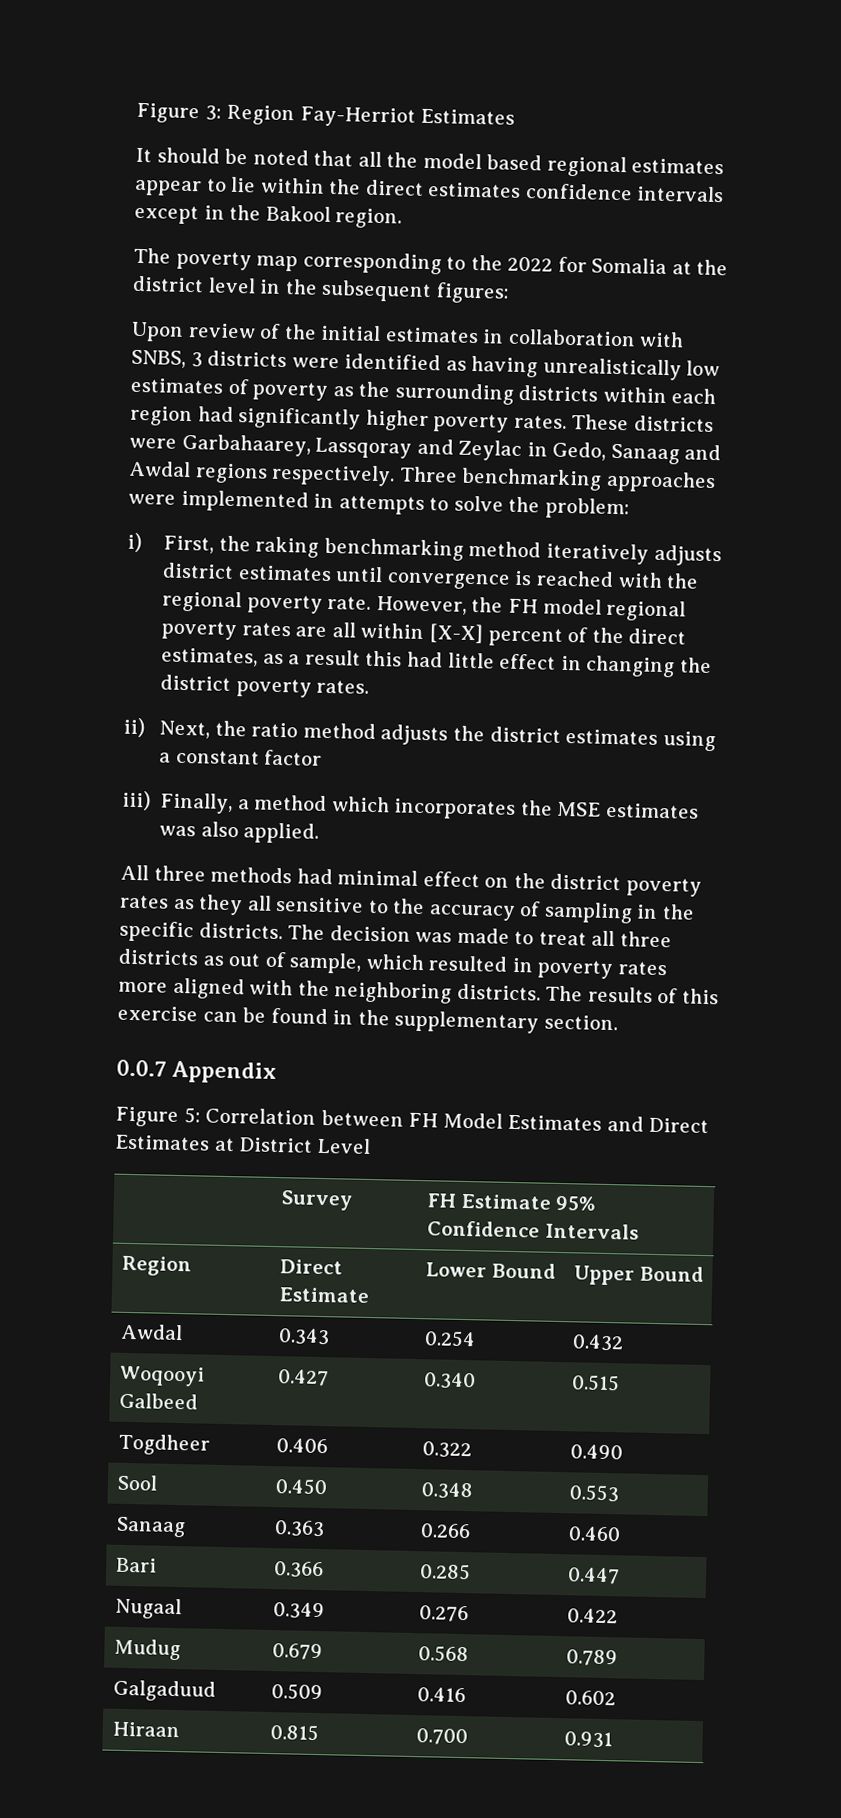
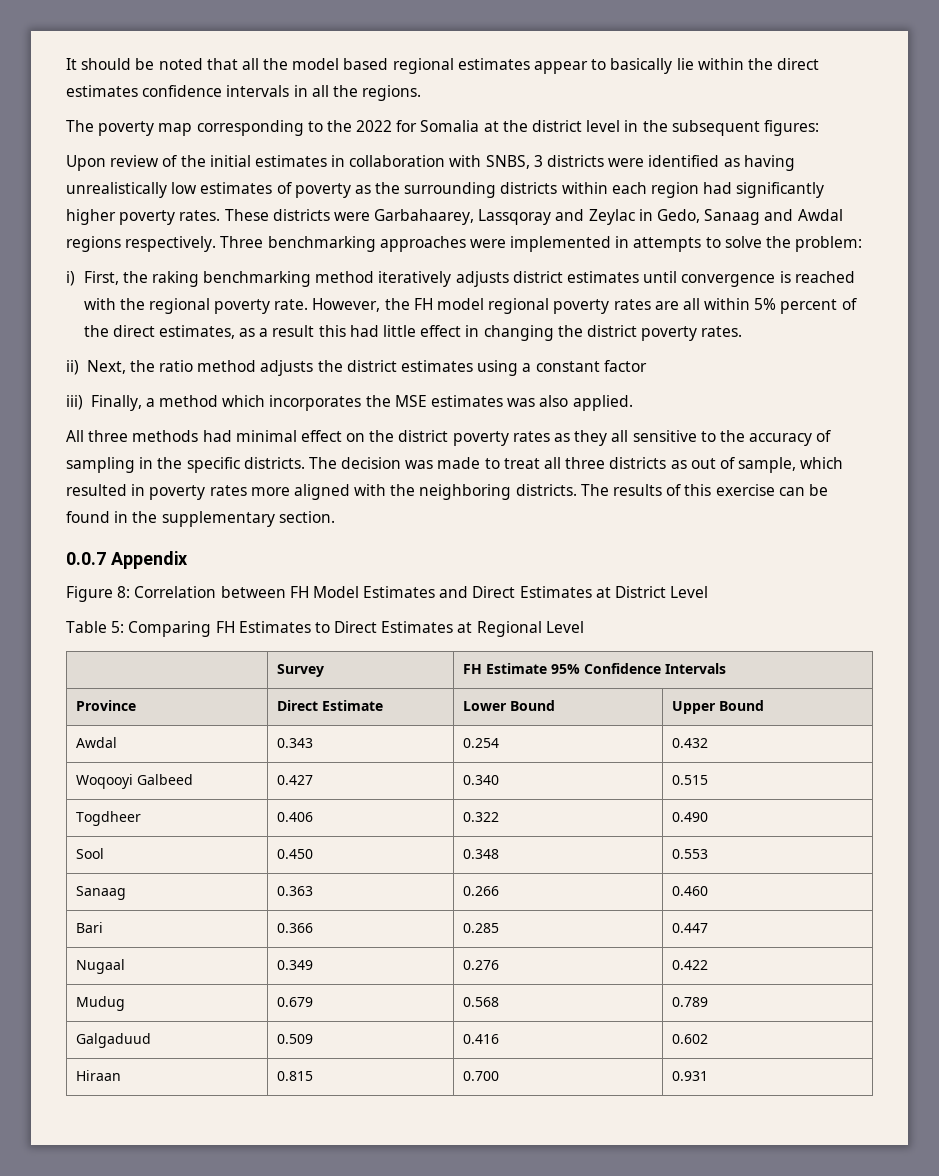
- Figure 3: Region Fay-Herriot Estimates
- It should be noted that all the model based regional estimates appear to lie within the direct estimates confidence intervals except in the Bakool region.
+ It should be noted that all the model based regional estimates appear to basically lie within the direct estimates confidence intervals in all the regions.
- However, the FH model regional poverty rates are all within [X-X] percent of the direct estimates, as a result this had little effect in changing the district poverty rates.
+ However, the FH model regional poverty rates are all within 5% percent of the direct estimates, as a result this had little effect in changing the district poverty rates.
- Figure 5: Correlation between FH Model Estimates and Direct Estimates at District Level
+ Figure 8: Correlation between FH Model Estimates and Direct Estimates at District Level
+ Table 5: Comparing FH Estimates to Direct Estimates at Regional Level
- Region | Direct Estimate | Lower Bound | Upper Bound
+ Province | Direct Estimate | Lower Bound | Upper Bound

